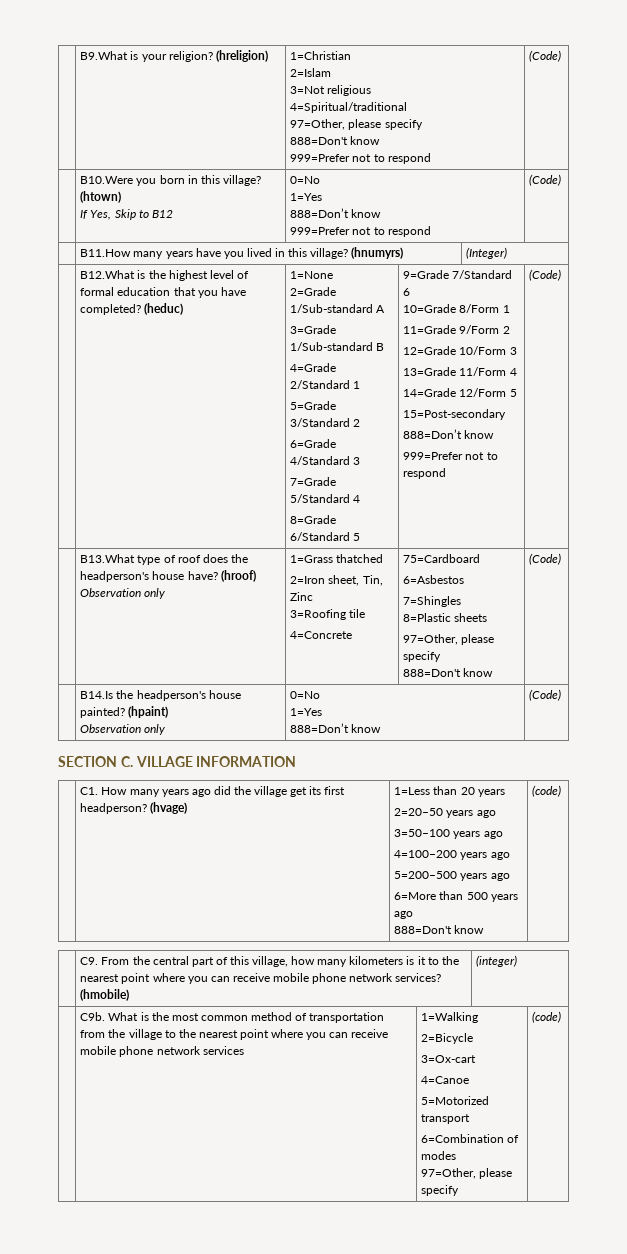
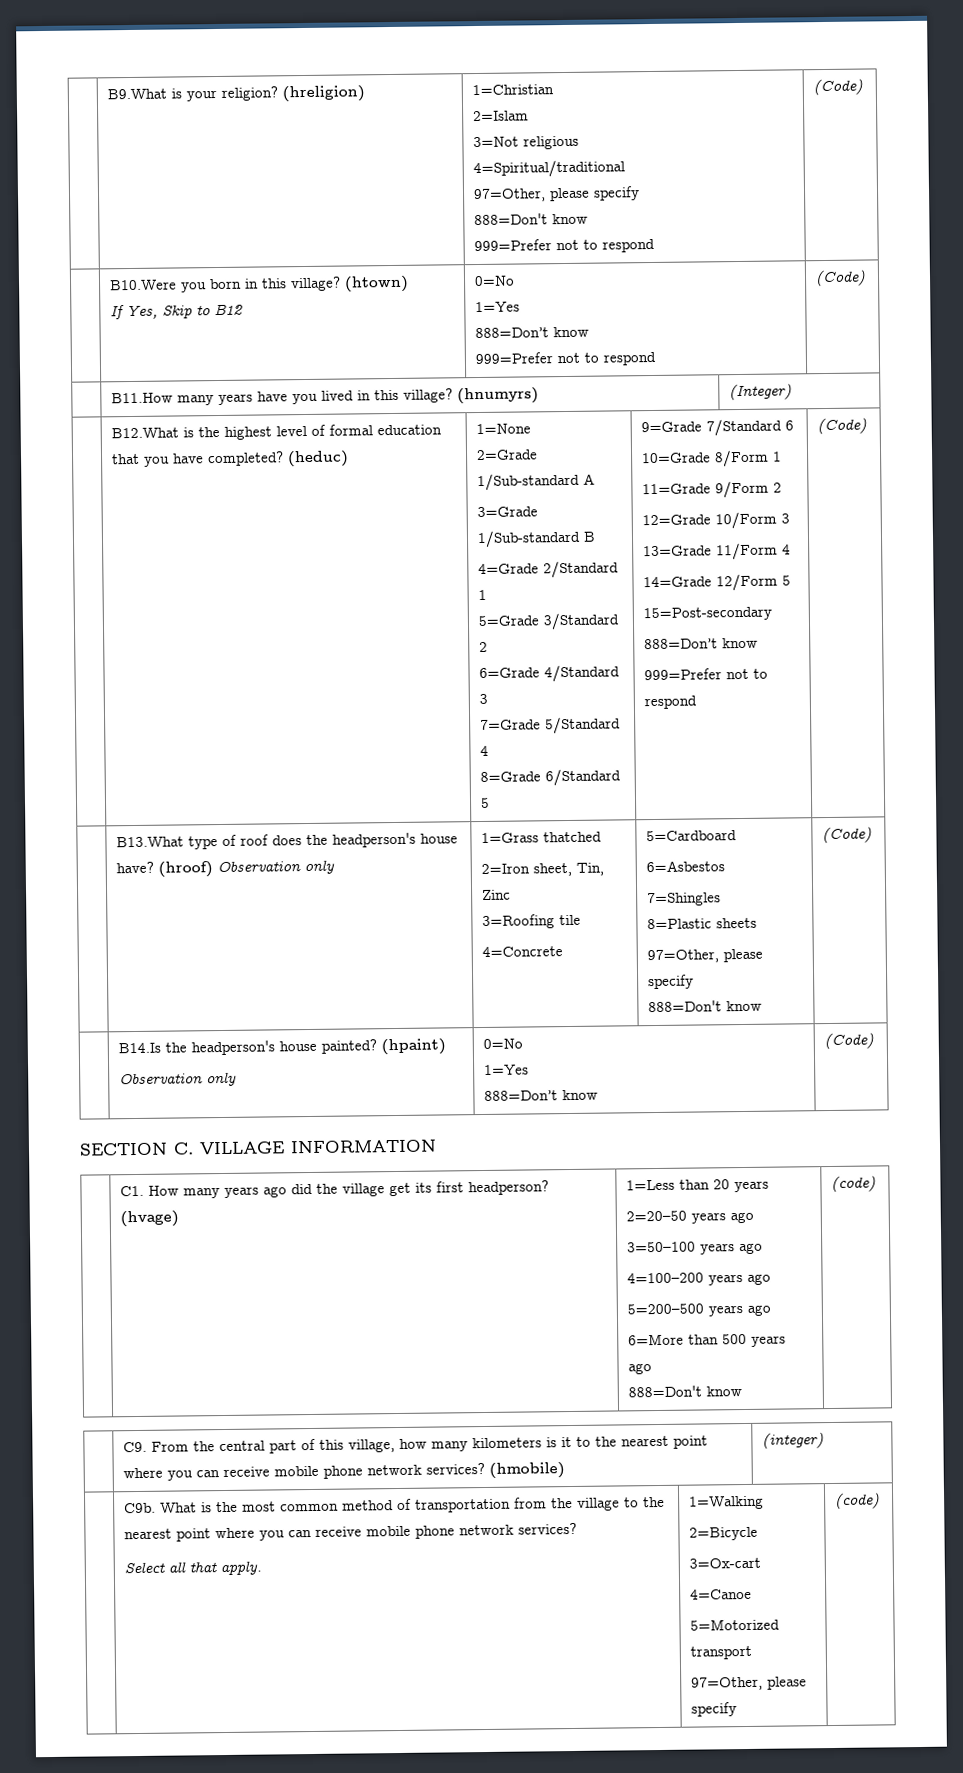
  | B13.What type of roof does the headperson's house have? (hroof) Observation only | 1=Grass thatched
  2=Iron sheet, Tin, Zinc
  3=Roofing tile
- 4=Concrete | 75=Cardboard
+ 4=Concrete | 5=Cardboard
- | C9b. What is the most common method of transportation from the village to the nearest point where you can receive mobile phone network services | 1=Walking
+ | C9b. What is the most common method of transportation from the village to the nearest point where you can receive mobile phone network services?
+ Select all that apply. | 1=Walking
  2=Bicycle
  3=Ox-cart
  4=Canoe
  5=Motorized transport
- 6=Combination of modes

